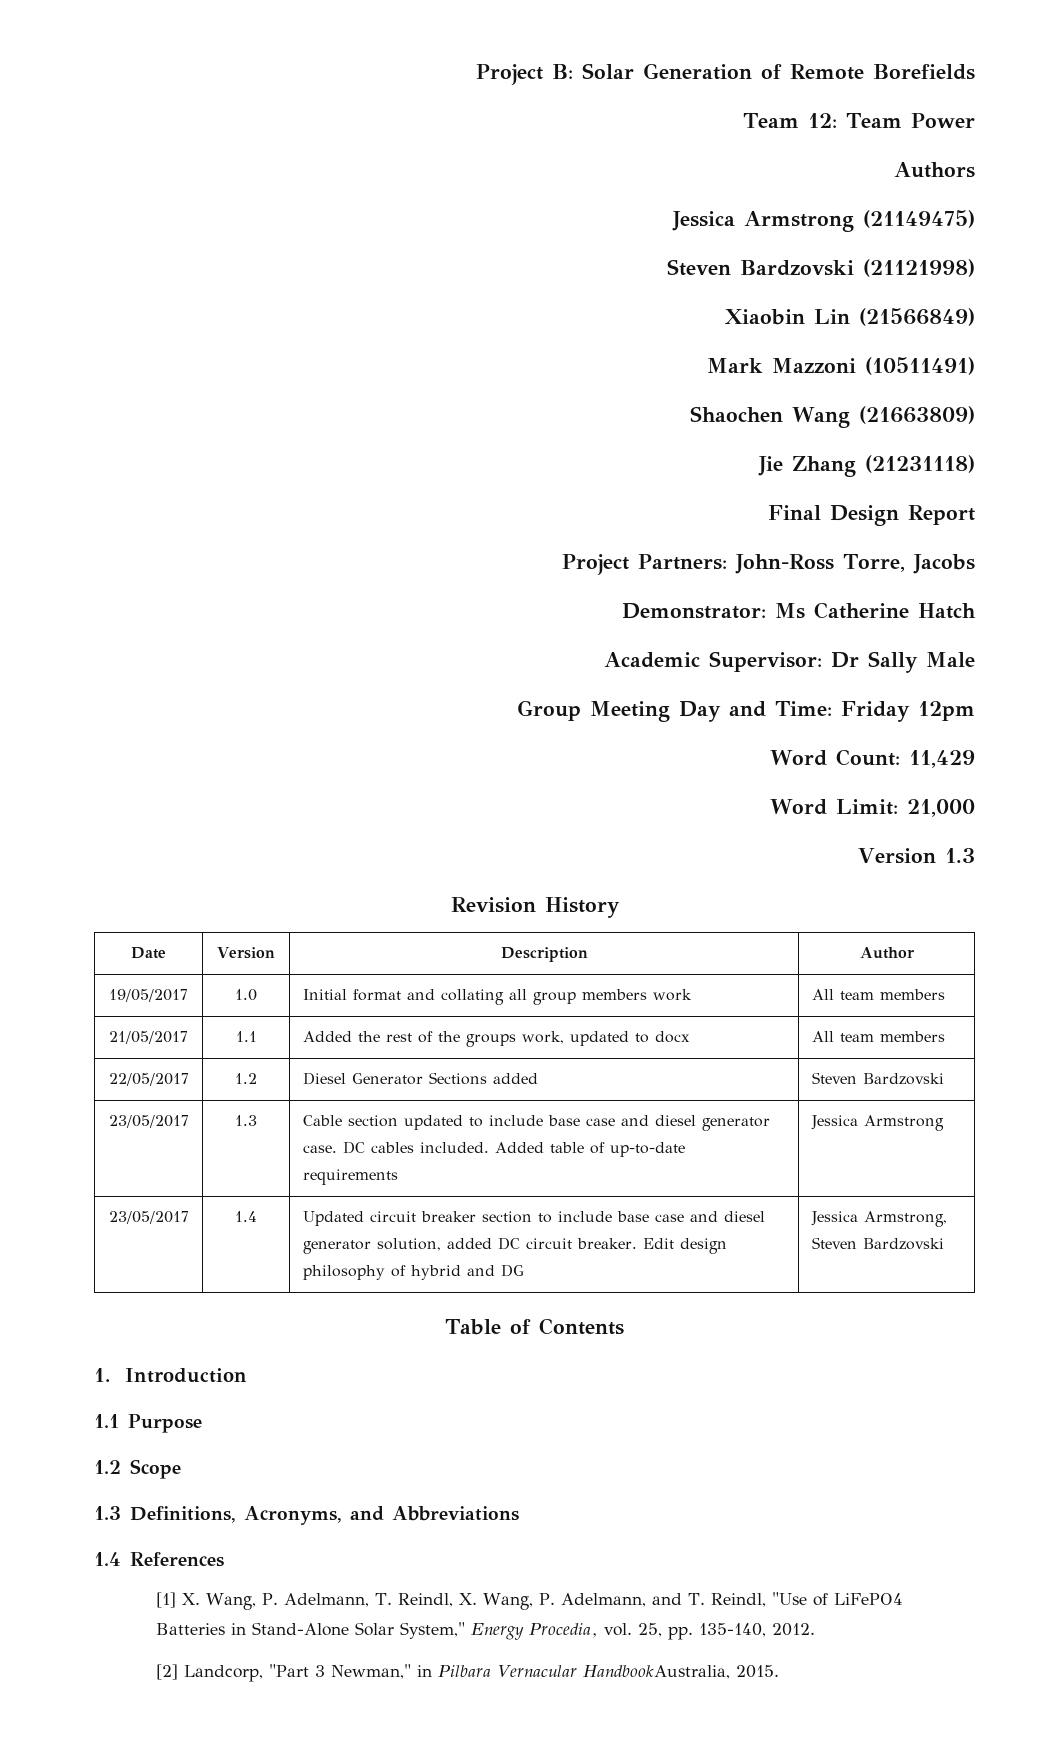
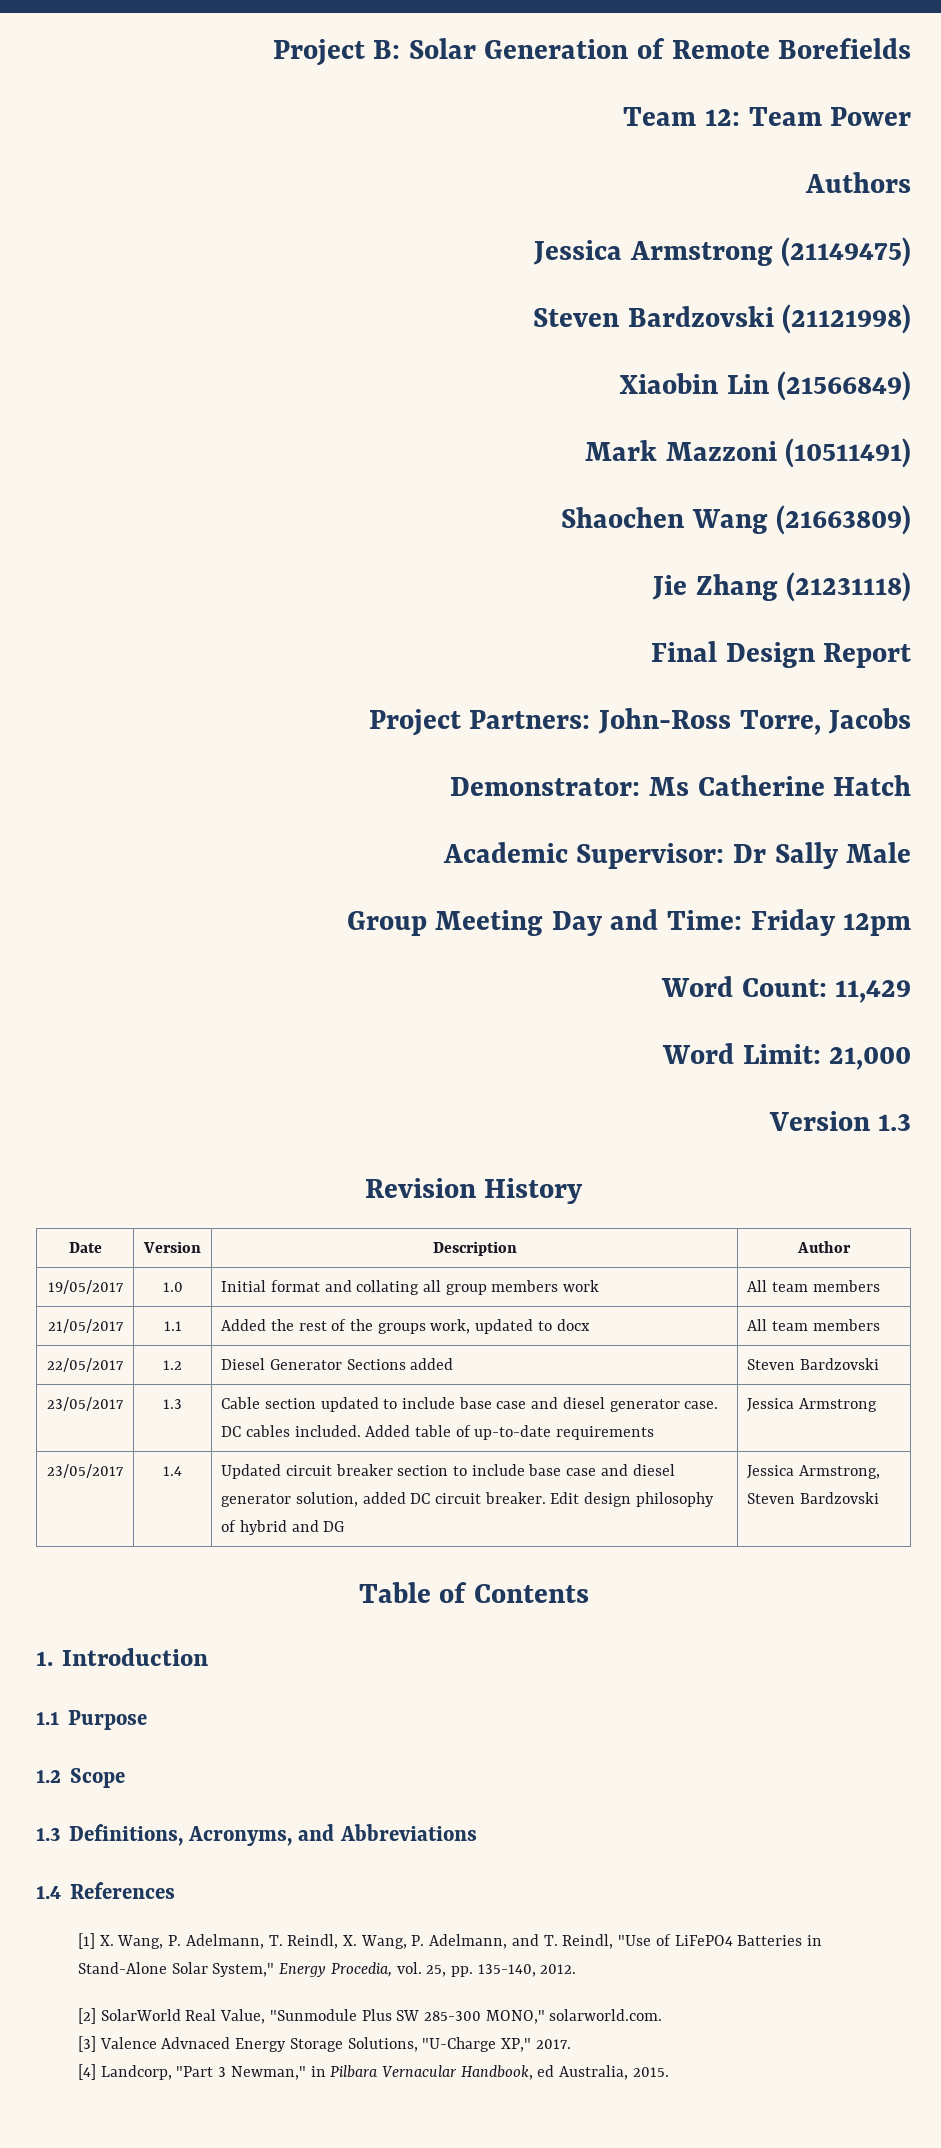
- [2] Landcorp, "Part 3 Newman," in Pilbara Vernacular HandbookAustralia, 2015.
+ [2] SolarWorld Real Value, "Sunmodule Plus SW 285-300 MONO," solarworld.com.
+ [3] Valence Advnaced Energy Storage Solutions, "U-Charge XP," 2017.
+ [4] Landcorp, "Part 3 Newman," in Pilbara Vernacular Handbook, ed Australia, 2015.

